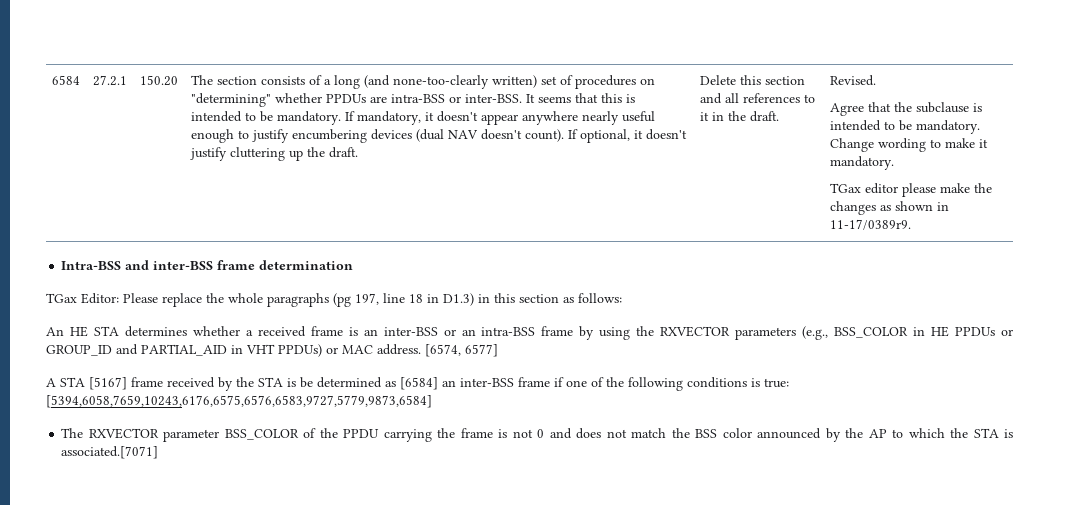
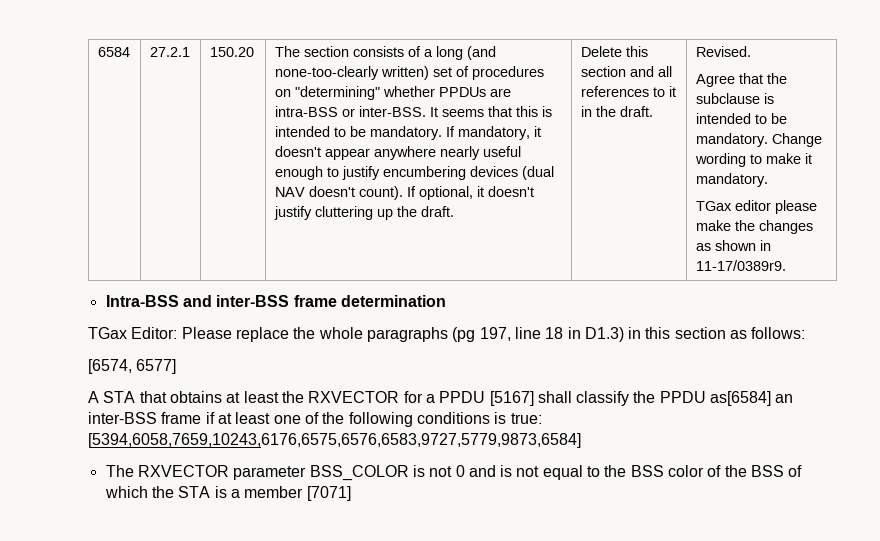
- An HE STA determines whether a received frame is an inter-BSS or an intra-BSS frame by using the RXVECTOR parameters (e.g., BSS_COLOR in HE PPDUs or GROUP_ID and PARTIAL_AID in VHT PPDUs) or MAC address. [6574, 6577]
- A STA [5167] frame received by the STA is be determined as [6584] an inter-BSS frame if one of the following conditions is true: [5394,6058,7659,10243,6176,6575,6576,6583,9727,5779,9873,6584]
+ [6574, 6577]
+ A STA that obtains at least the RXVECTOR for a PPDU [5167] shall classify the PPDU as[6584] an inter-BSS frame if at least one of the following conditions is true: [5394,6058,7659,10243,6176,6575,6576,6583,9727,5779,9873,6584]
- The RXVECTOR parameter BSS_COLOR of the PPDU carrying the frame is not 0 and does not match the BSS color announced by the AP to which the STA is associated.[7071]
+ The RXVECTOR parameter BSS_COLOR is not 0 and is not equal to the BSS color of the BSS of which the STA is a member [7071]

